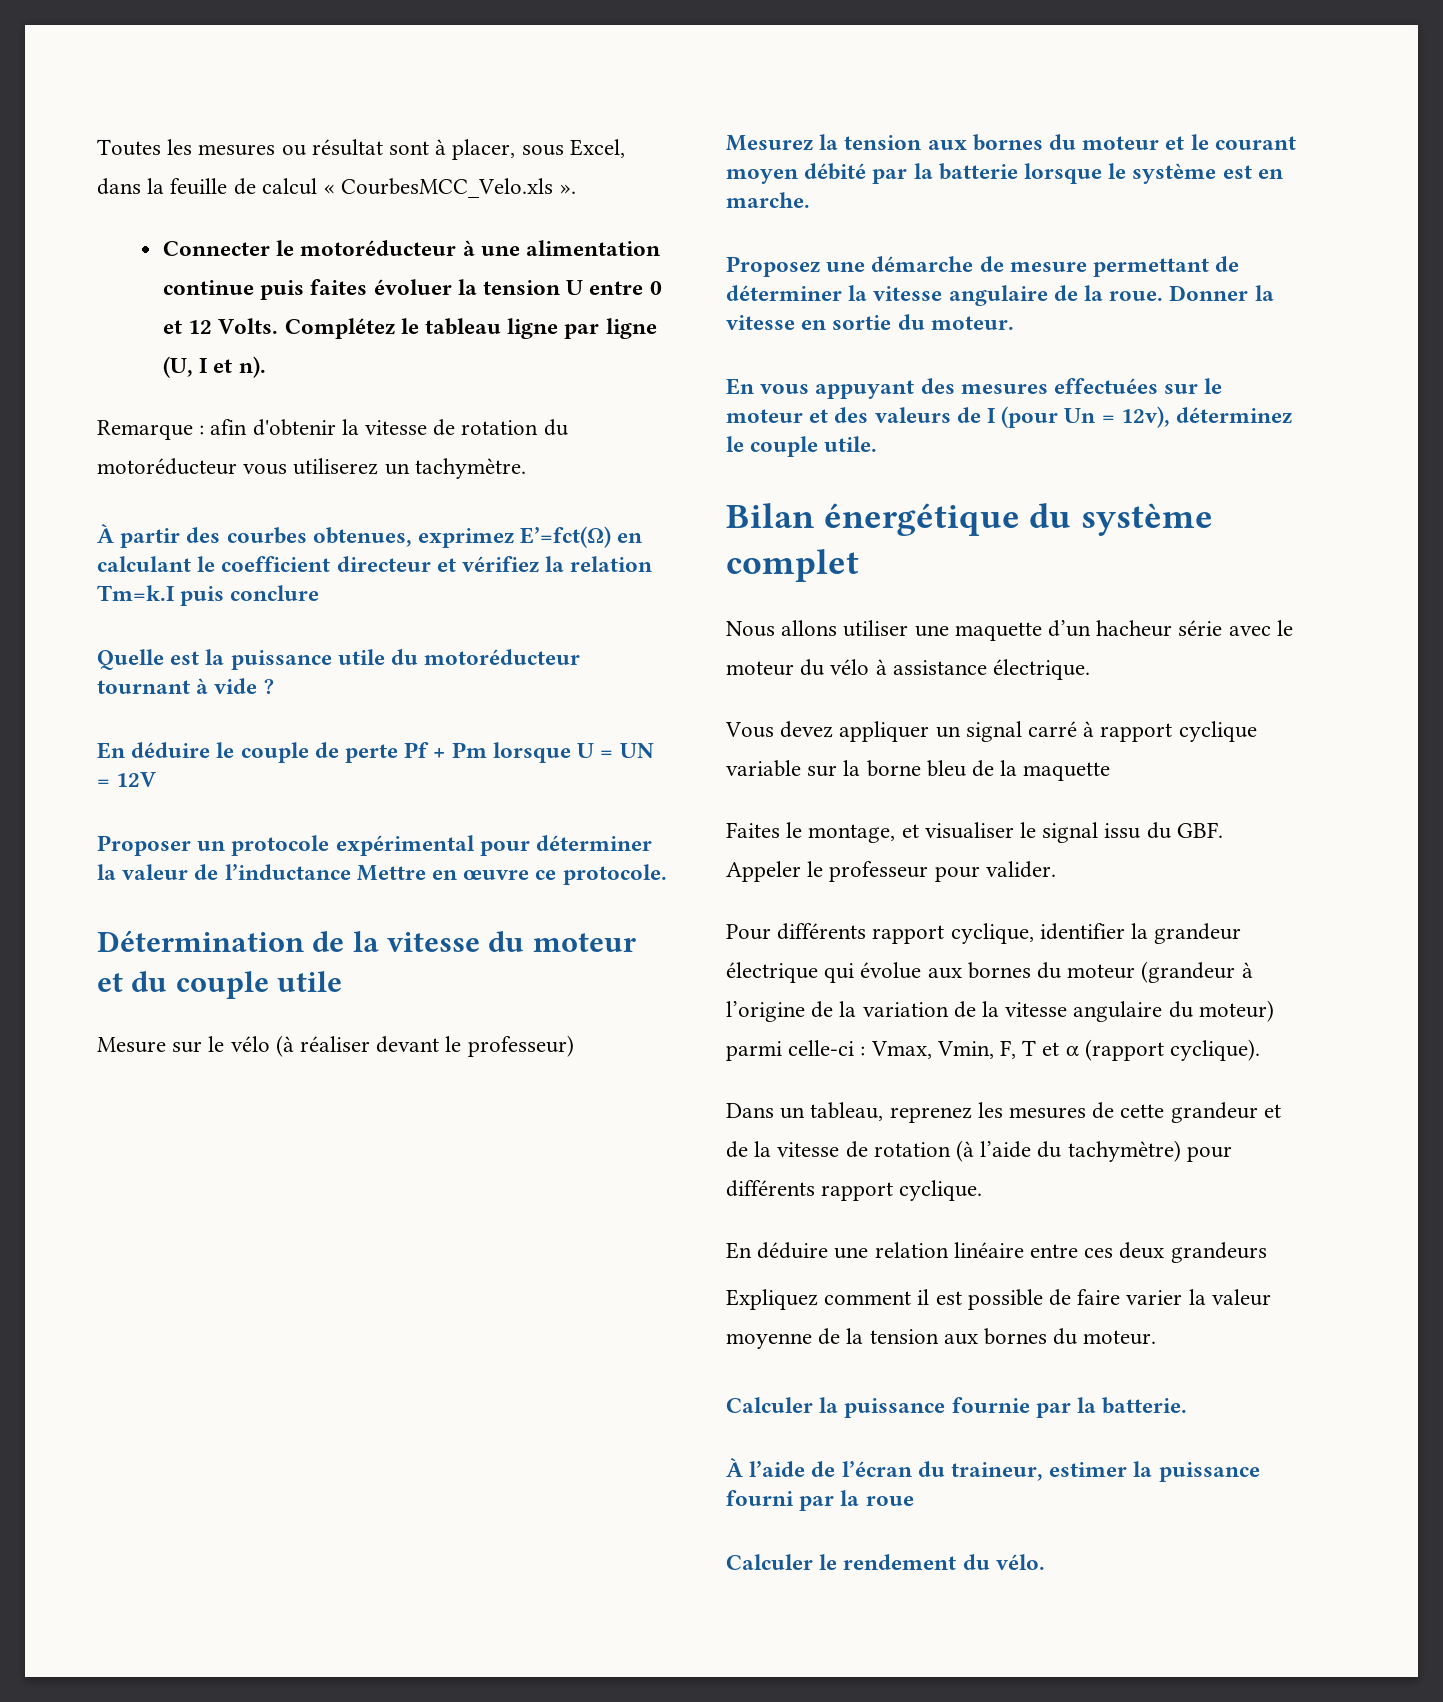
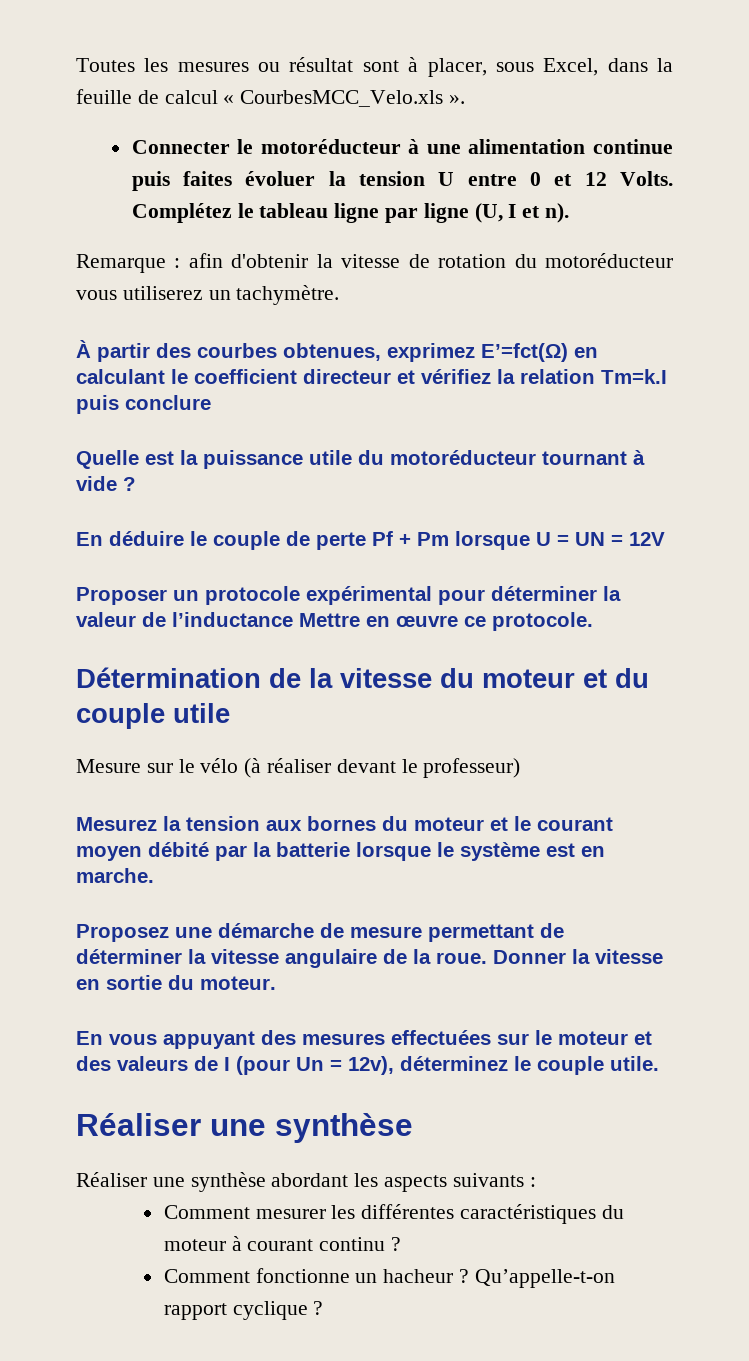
  En vous appuyant des mesures effectuées sur le moteur et des valeurs de I (pour Un = 12v), déterminez le couple utile.
- Bilan énergétique du système complet
- Nous allons utiliser une maquette d’un hacheur série avec le moteur du vélo à assistance électrique.
- Vous devez appliquer un signal carré à rapport cyclique variable sur la borne bleu de la maquette
- Faites le montage, et visualiser le signal issu du GBF. Appeler le professeur pour valider.
- Pour différents rapport cyclique, identifier la grandeur électrique qui évolue aux bornes du moteur (grandeur à l’origine de la variation de la vitesse angulaire du moteur) parmi celle-ci : Vmax, Vmin, F, T et α (rapport cyclique).
- Dans un tableau, reprenez les mesures de cette grandeur et de la vitesse de rotation (à l’aide du tachymètre) pour différents rapport cyclique.
- En déduire une relation linéaire entre ces deux grandeurs
- Expliquez comment il est possible de faire varier la valeur moyenne de la tension aux bornes du moteur.
- Calculer la puissance fournie par la batterie.
- À l’aide de l’écran du traineur, estimer la puissance fourni par la roue
- Calculer le rendement du vélo.
+ Réaliser une synthèse
+ Réaliser une synthèse abordant les aspects suivants :
+ Comment mesurer les différentes caractéristiques du moteur à courant continu ?
+ Comment fonctionne un hacheur ? Qu’appelle-t-on rapport cyclique ?

